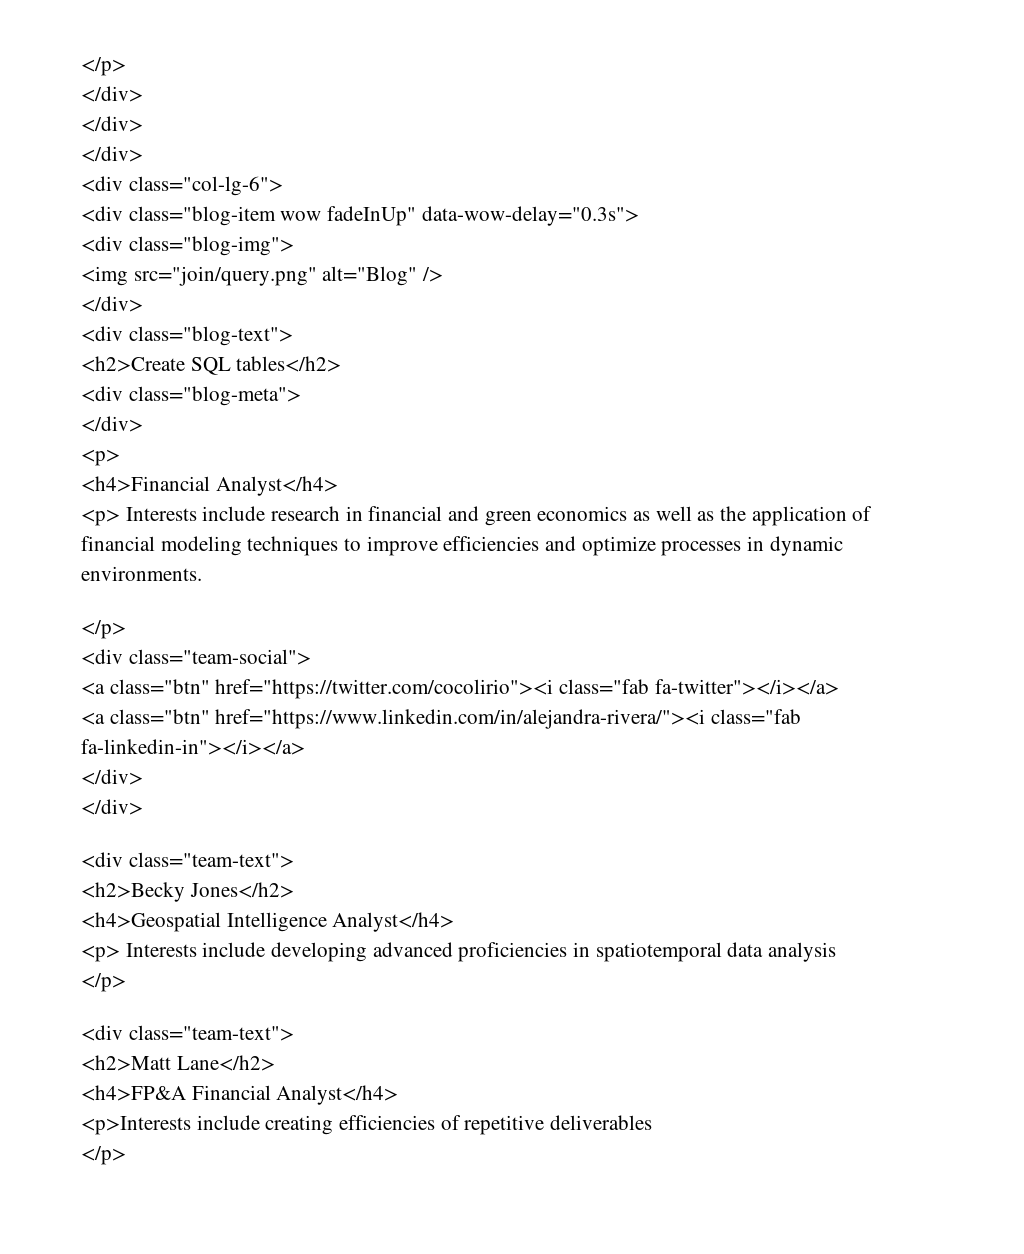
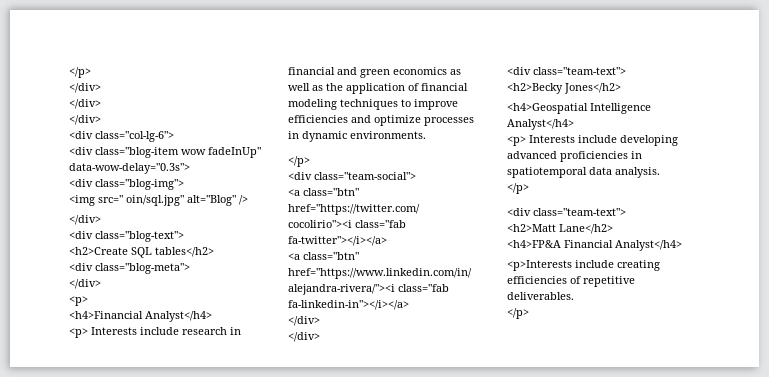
- <img src="join/query.png" alt="Blog" />
+ <img src=" oin/sql.jpg" alt="Blog" />
- <p> Interests include developing advanced proficiencies in spatiotemporal data analysis
+ <p> Interests include developing advanced proficiencies in spatiotemporal data analysis.
- <p>Interests include creating efficiencies of repetitive deliverables
+ <p>Interests include creating efficiencies of repetitive deliverables.

